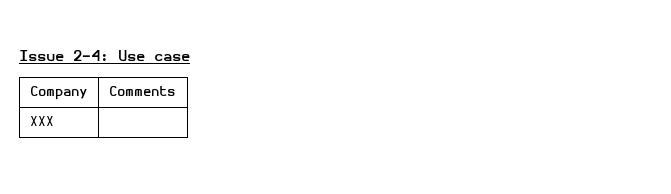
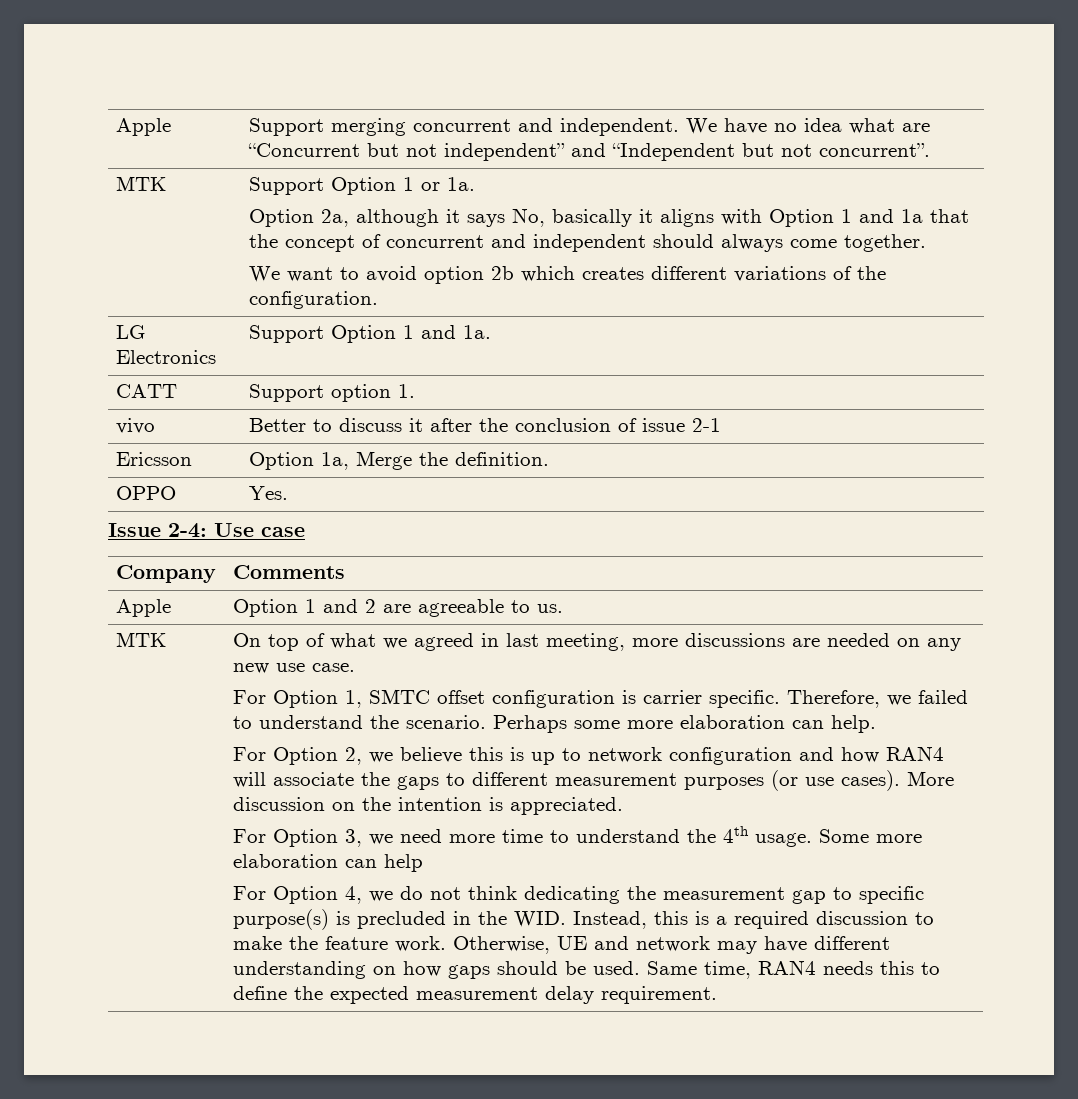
+ Apple | Support merging concurrent and independent. We have no idea what are “Concurrent but not independent” and “Independent but not concurrent”.
+ MTK | Support Option 1 or 1a.
+ Option 2a, although it says No, basically it aligns with Option 1 and 1a that the concept of concurrent and independent should always come together.
+ We want to avoid option 2b which creates different variations of the configuration.
+ LG Electronics | Support Option 1 and 1a.
+ CATT | Support option 1.
+ vivo | Better to discuss it after the conclusion of issue 2-1
+ Ericsson | Option 1a, Merge the definition.
+ OPPO | Yes.
- XXX |
+ Apple | Option 1 and 2 are agreeable to us.
+ MTK | On top of what we agreed in last meeting, more discussions are needed on any new use case.
+ For Option 1, SMTC offset configuration is carrier specific. Therefore, we failed to understand the scenario. Perhaps some more elaboration can help.
+ For Option 2, we believe this is up to network configuration and how RAN4 will associate the gaps to different measurement purposes (or use cases). More discussion on the intention is appreciated.
+ For Option 3, we need more time to understand the 4th usage. Some more elaboration can help
+ For Option 4, we do not think dedicating the measurement gap to specific purpose(s) is precluded in the WID. Instead, this is a required discussion to make the feature work. Otherwise, UE and network may have different understanding on how gaps should be used. Same time, RAN4 needs this to define the expected measurement delay requirement.

